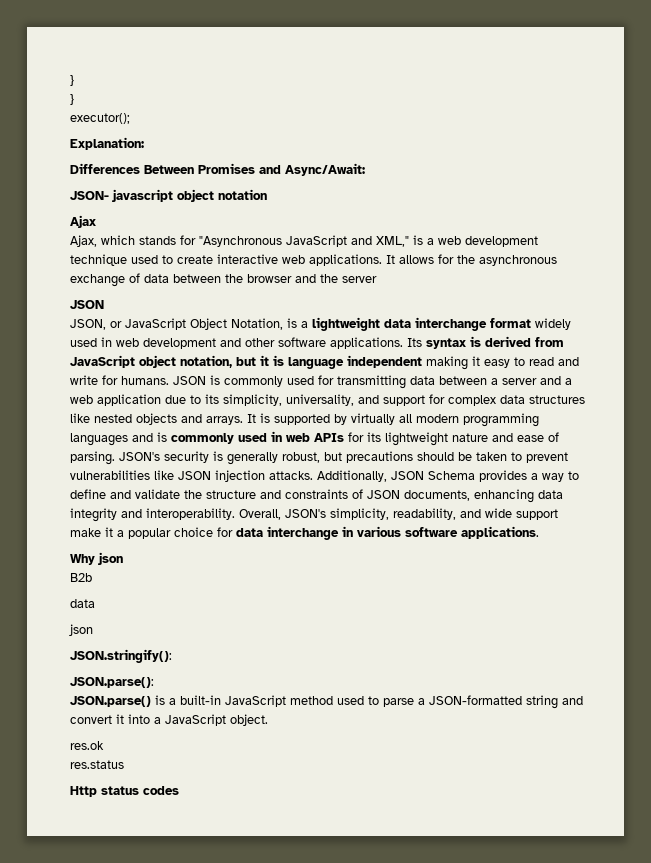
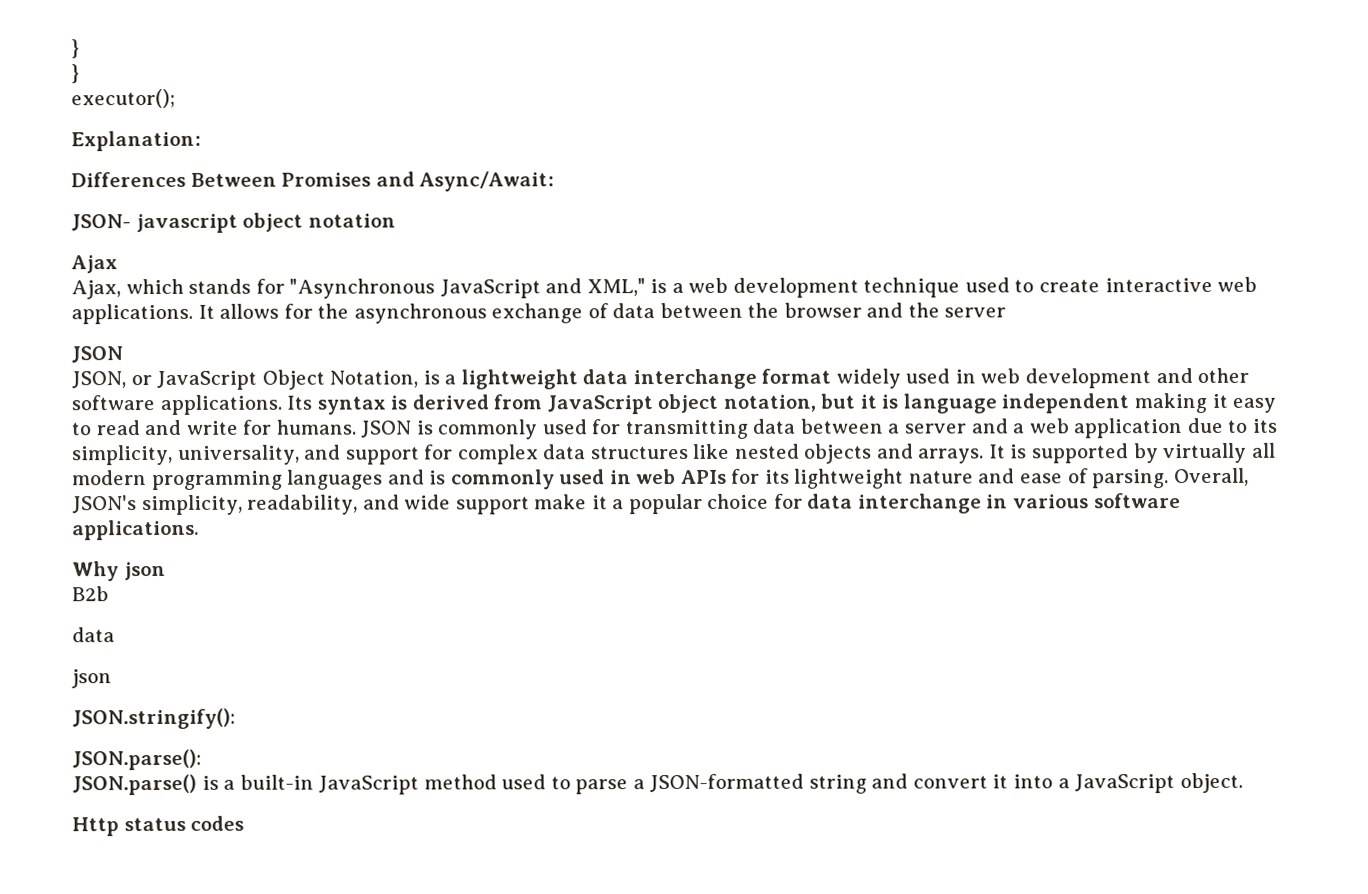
- JSON's security is generally robust, but precautions should be taken to prevent vulnerabilities like JSON injection attacks. Additionally, JSON Schema provides a way to define and validate the structure and constraints of JSON documents, enhancing data integrity and interoperability.
- res.ok
- res.status

